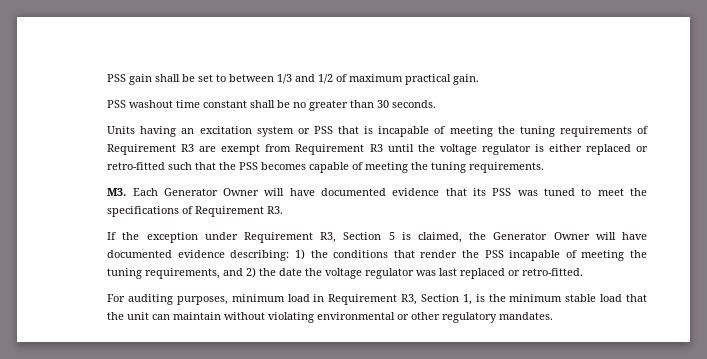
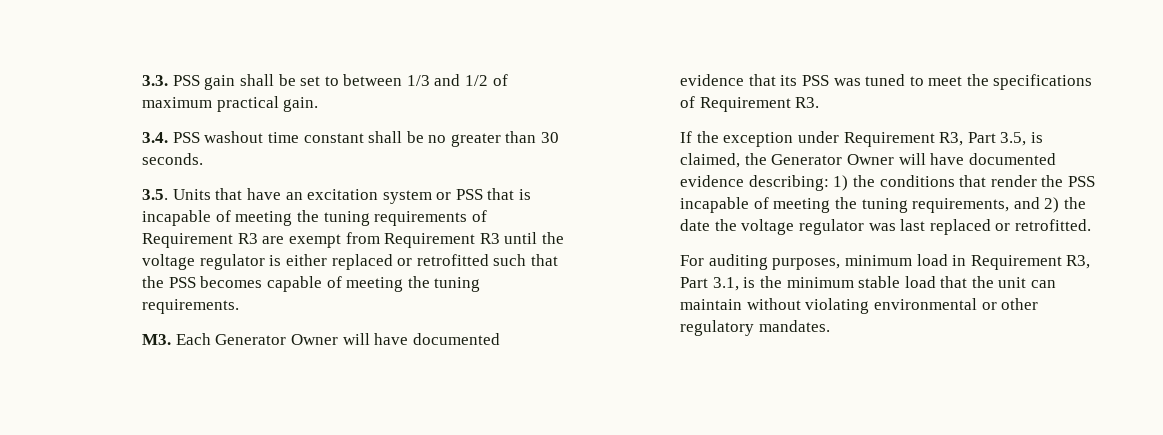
- PSS gain shall be set to between 1/3 and 1/2 of maximum practical gain.
+ 3.3. PSS gain shall be set to between 1/3 and 1/2 of maximum practical gain.
- PSS washout time constant shall be no greater than 30 seconds.
+ 3.4. PSS washout time constant shall be no greater than 30 seconds.
- Units having an excitation system or PSS that is incapable of meeting the tuning requirements of Requirement R3 are exempt from Requirement R3 until the voltage regulator is either replaced or retro-fitted such that the PSS becomes capable of meeting the tuning requirements.
+ 3.5. Units that have an excitation system or PSS that is incapable of meeting the tuning requirements of Requirement R3 are exempt from Requirement R3 until the voltage regulator is either replaced or retrofitted such that the PSS becomes capable of meeting the tuning requirements.
- If the exception under Requirement R3, Section 5 is claimed, the Generator Owner will have documented evidence describing: 1) the conditions that render the PSS incapable of meeting the tuning requirements, and 2) the date the voltage regulator was last replaced or retro-fitted.
+ If the exception under Requirement R3, Part 3.5, is claimed, the Generator Owner will have documented evidence describing: 1) the conditions that render the PSS incapable of meeting the tuning requirements, and 2) the date the voltage regulator was last replaced or retrofitted.
- For auditing purposes, minimum load in Requirement R3, Section 1, is the minimum stable load that the unit can maintain without violating environmental or other regulatory mandates.
+ For auditing purposes, minimum load in Requirement R3, Part 3.1, is the minimum stable load that the unit can maintain without violating environmental or other regulatory mandates.

